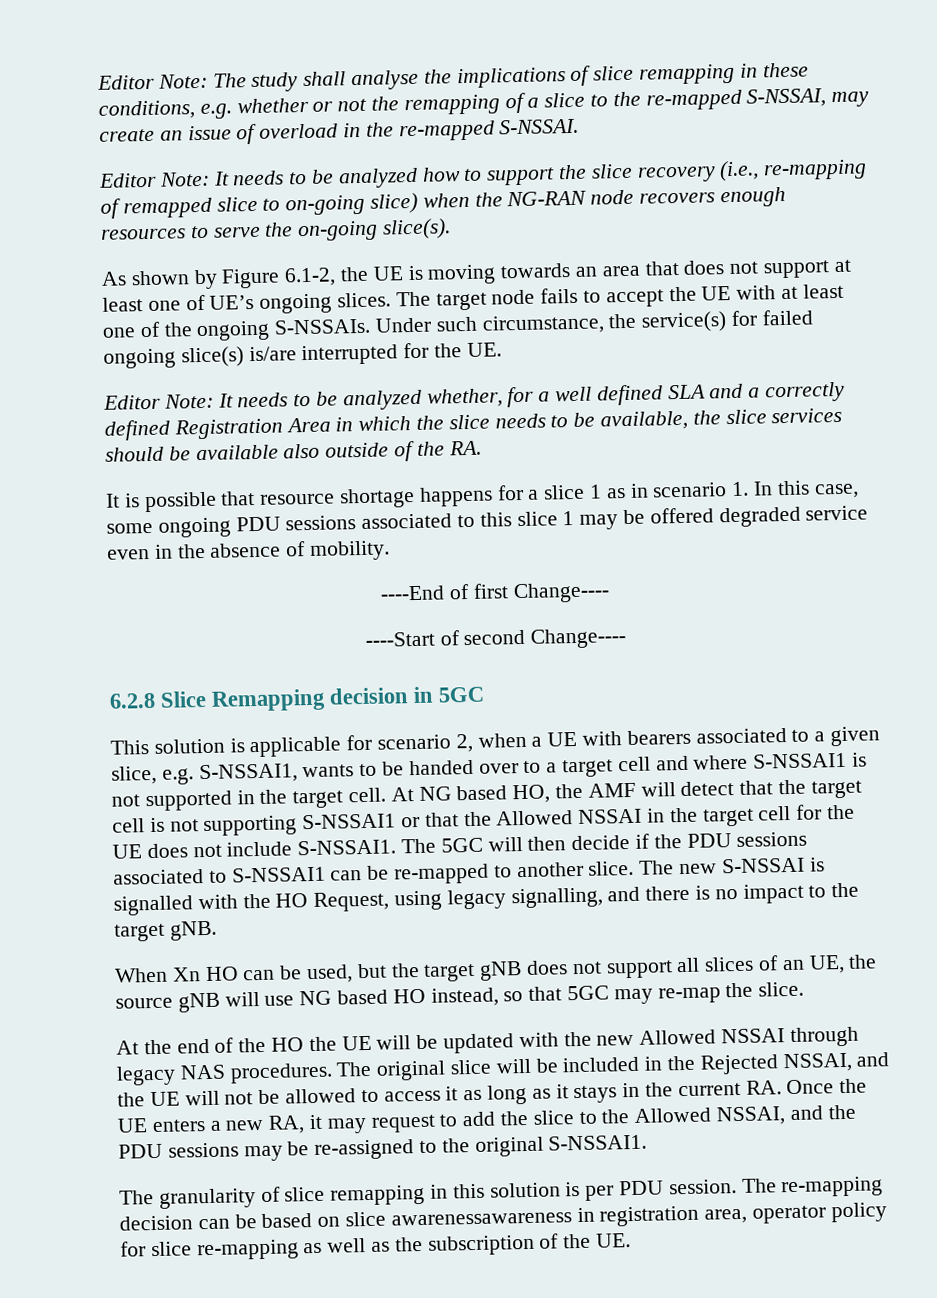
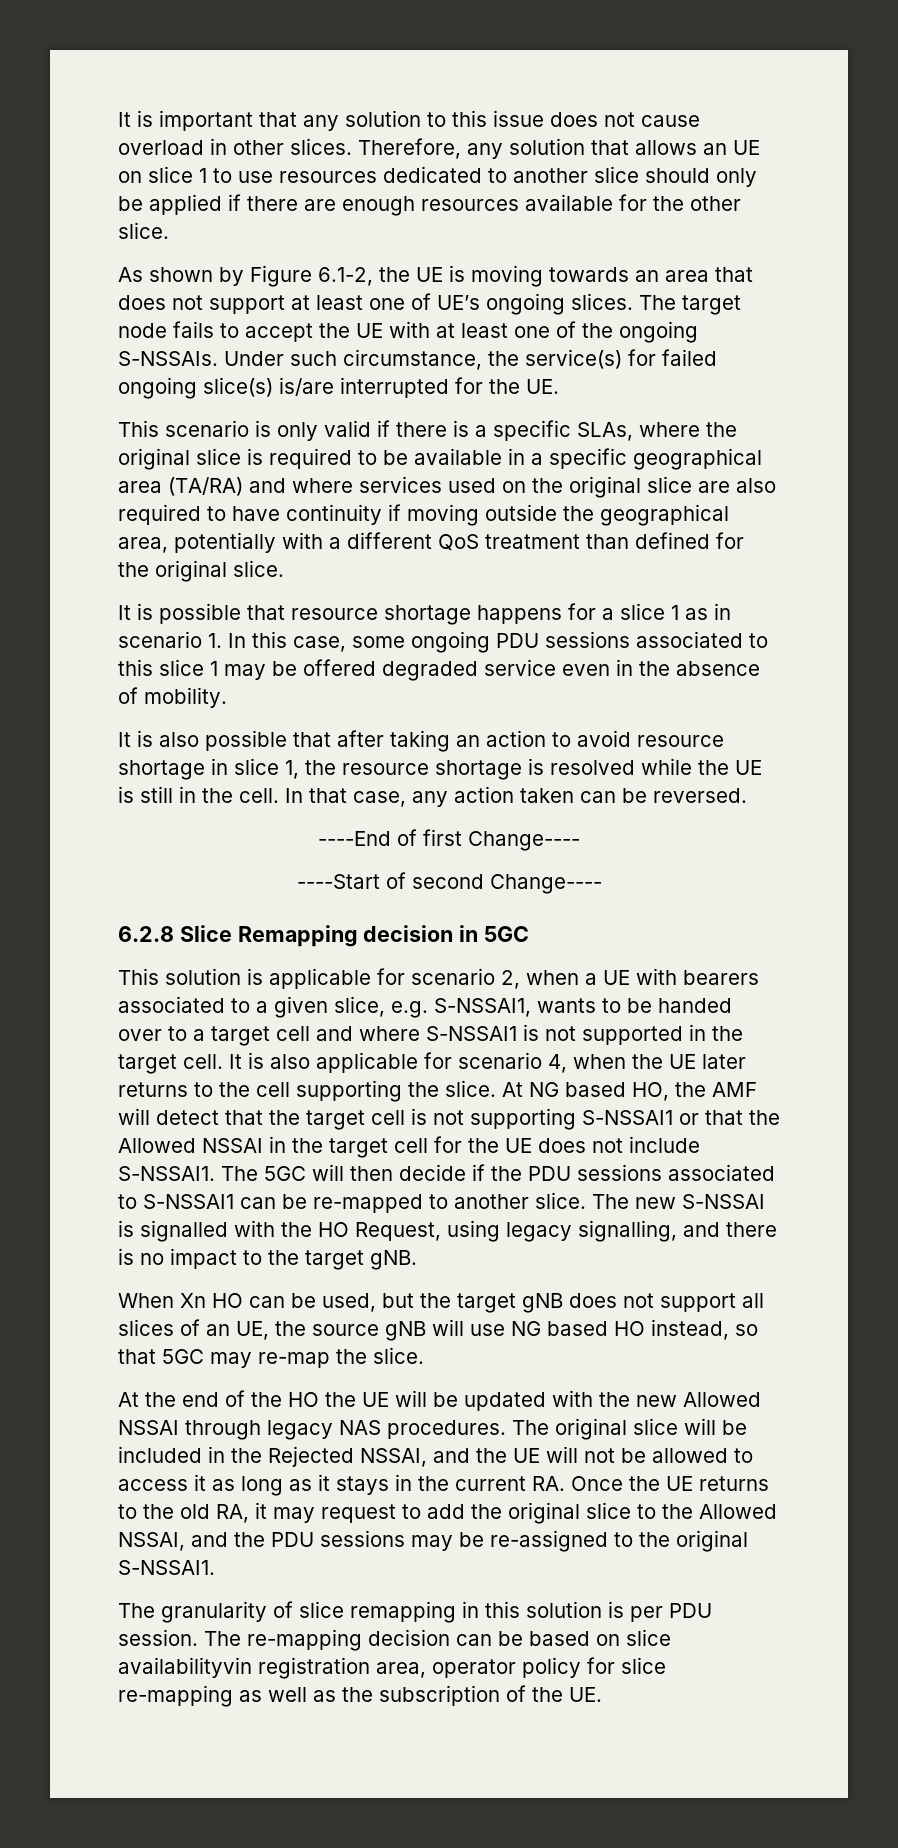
- Editor Note: The study shall analyse the implications of slice remapping in these conditions, e.g. whether or not the remapping of a slice to the re-mapped S-NSSAI, may create an issue of overload in the re-mapped S-NSSAI.
- Editor Note: It needs to be analyzed how to support the slice recovery (i.e., re-mapping of remapped slice to on-going slice) when the NG-RAN node recovers enough resources to serve the on-going slice(s).
+ It is important that any solution to this issue does not cause overload in other slices. Therefore, any solution that allows an UE on slice 1 to use resources dedicated to another slice should only be applied if there are enough resources available for the other slice.
- Editor Note: It needs to be analyzed whether, for a well defined SLA and a correctly defined Registration Area in which the slice needs to be available, the slice services should be available also outside of the RA.
+ This scenario is only valid if there is a specific SLAs, where the original slice is required to be available in a specific geographical area (TA/RA) and where services used on the original slice are also required to have continuity if moving outside the geographical area, potentially with a different QoS treatment than defined for the original slice.
+ It is also possible that after taking an action to avoid resource shortage in slice 1, the resource shortage is resolved while the UE is still in the cell. In that case, any action taken can be reversed.
+ It is also applicable for scenario 4, when the UE later returns to the cell supporting the slice.
- The original slice will be included in the Rejected NSSAI, and the UE will not be allowed to access it as long as it stays in the current RA. Once the UE enters a new RA, it may request to add the slice to the Allowed NSSAI, and the PDU sessions may be re-assigned to the original S-NSSAI1.
+ The original slice will be included in the Rejected NSSAI, and the UE will not be allowed to access it as long as it stays in the current RA. Once the UE returns to the old RA, it may request to add the original slice to the Allowed NSSAI, and the PDU sessions may be re-assigned to the original S-NSSAI1.
- The re-mapping decision can be based on slice awarenessawareness in registration area, operator policy for slice re-mapping as well as the subscription of the UE.
+ The re-mapping decision can be based on slice availabilityvin registration area, operator policy for slice re-mapping as well as the subscription of the UE.

